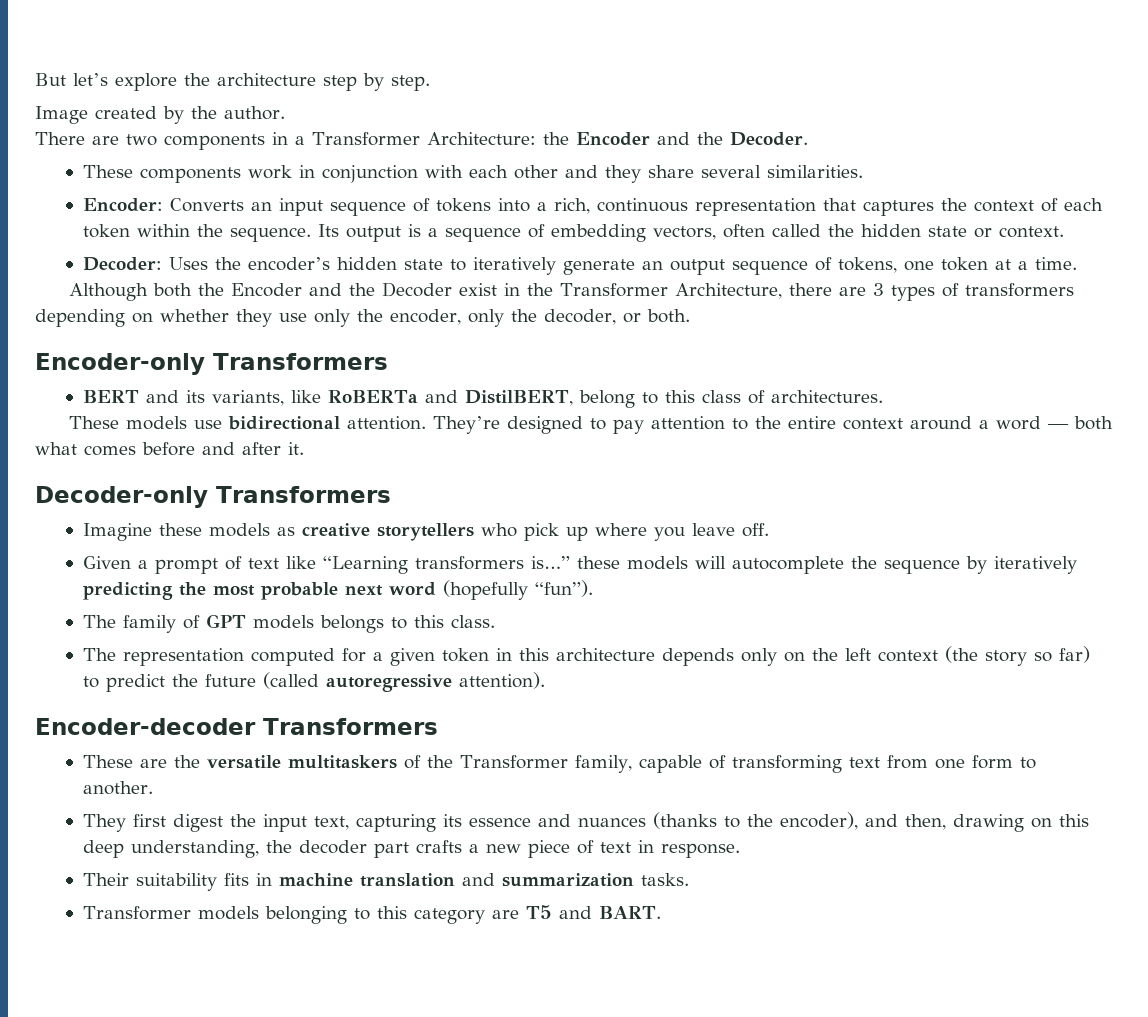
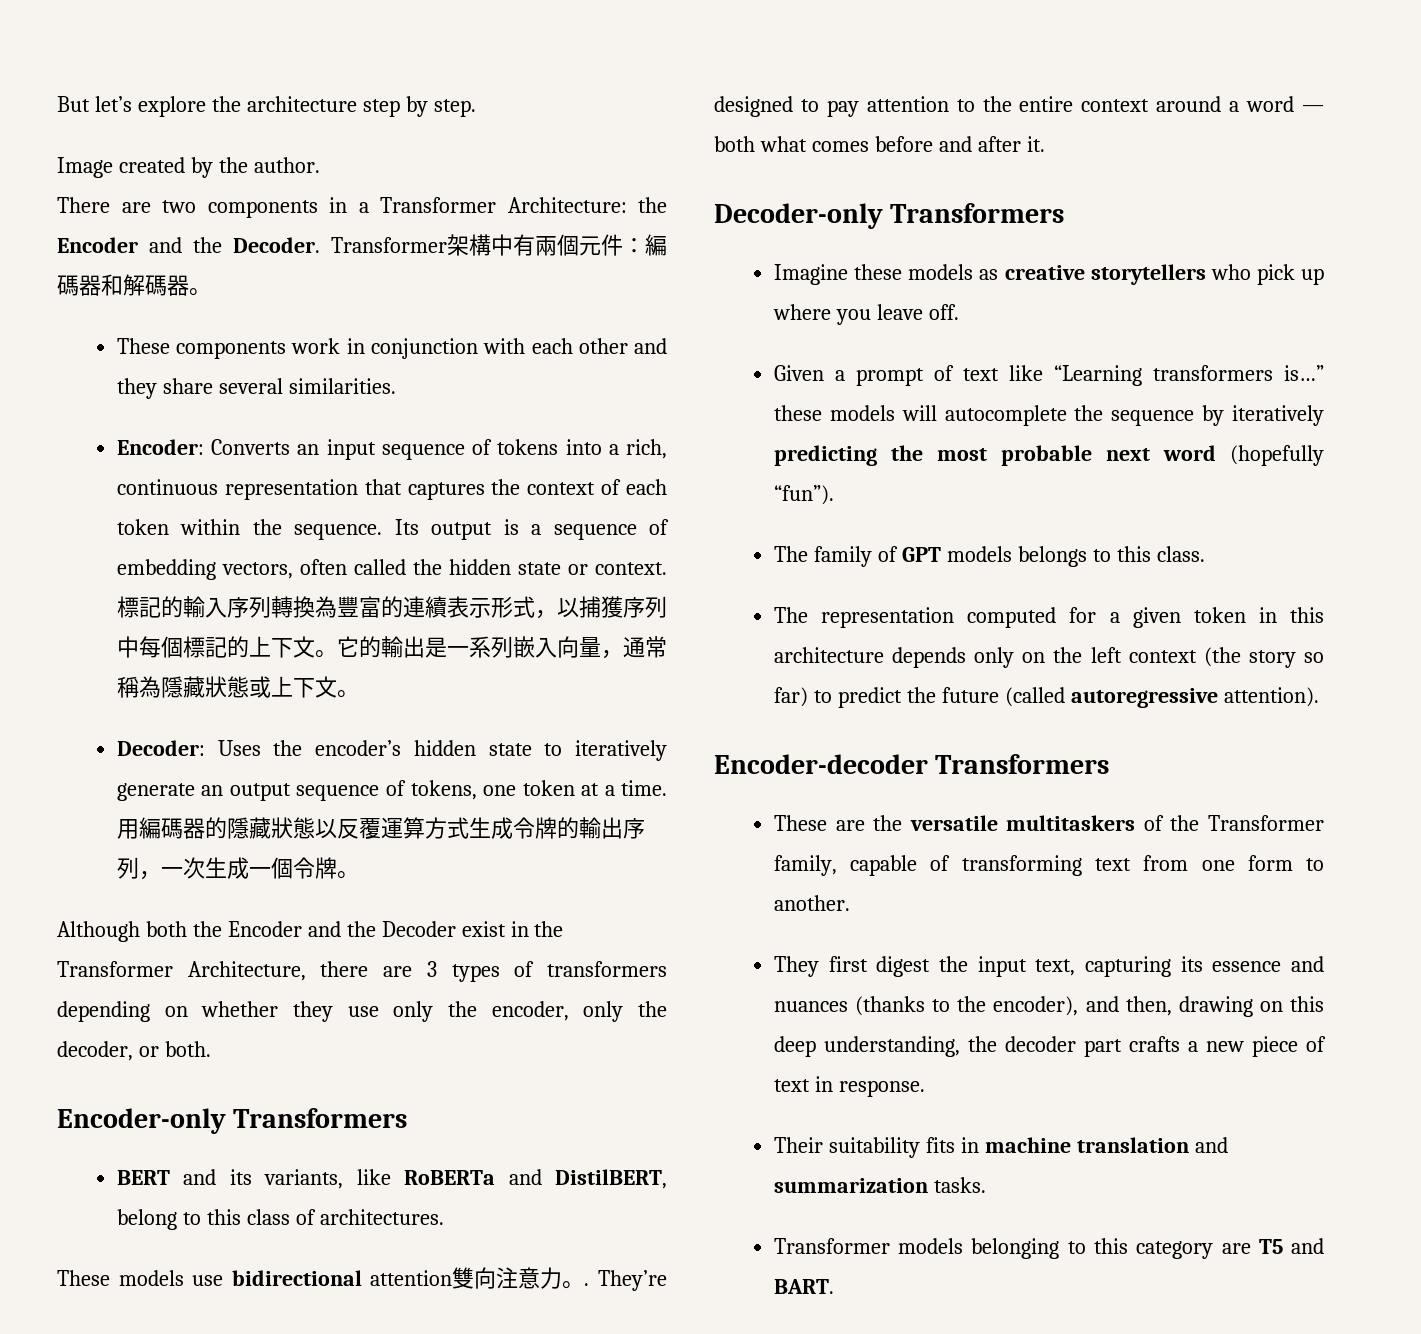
+ Transformer架構中有兩個元件：編碼器和解碼器。
+ 標記的輸入序列轉換為豐富的連續表示形式，以捕獲序列中每個標記的上下文。它的輸出是一系列嵌入向量，通常稱為隱藏狀態或上下文。
+ 用編碼器的隱藏狀態以反覆運算方式生成令牌的輸出序列，一次生成一個令牌。
- These models use bidirectional attention.
+ These models use bidirectional attention雙向注意力。.

